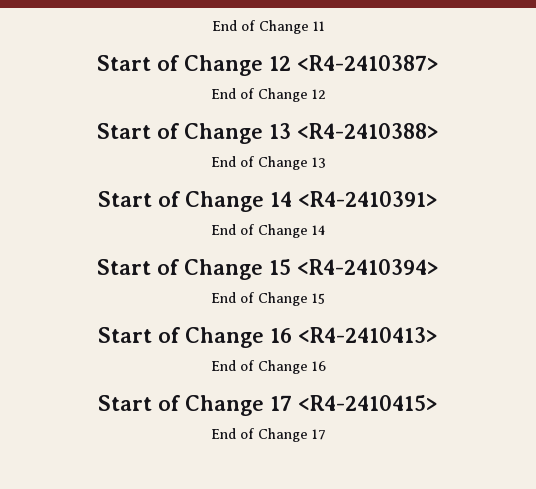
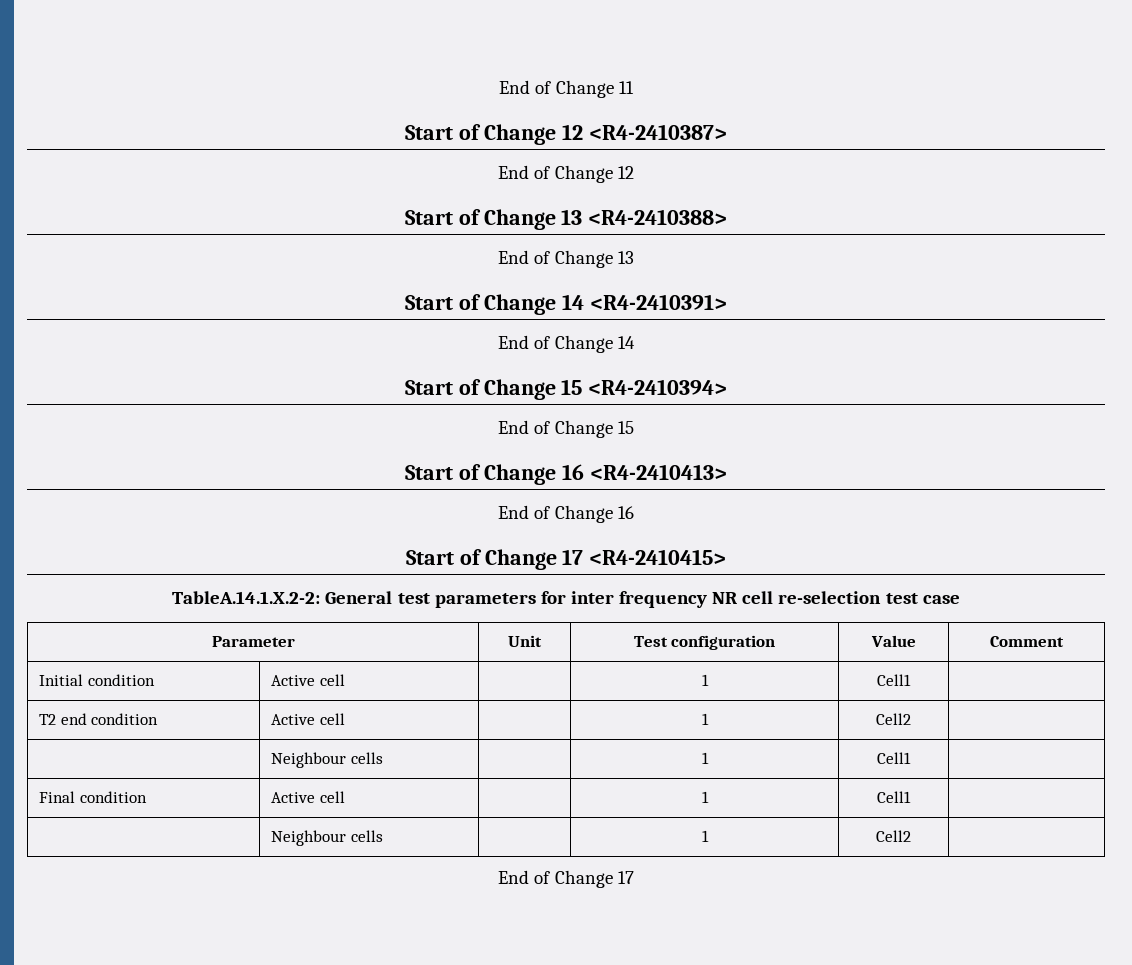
+ TableA.14.1.X.2-2: General test parameters for inter frequency NR cell re-selection test case
+ Parameter | Unit | Test configuration | Value | Comment
+ Initial condition | Active cell | | 1 | Cell1 |
+ T2 end condition | Active cell | | 1 | Cell2 |
+ | Neighbour cells | | 1 | Cell1 |
+ Final condition | Active cell | | 1 | Cell1 |
+ | Neighbour cells | | 1 | Cell2 |

